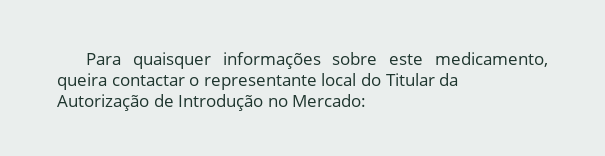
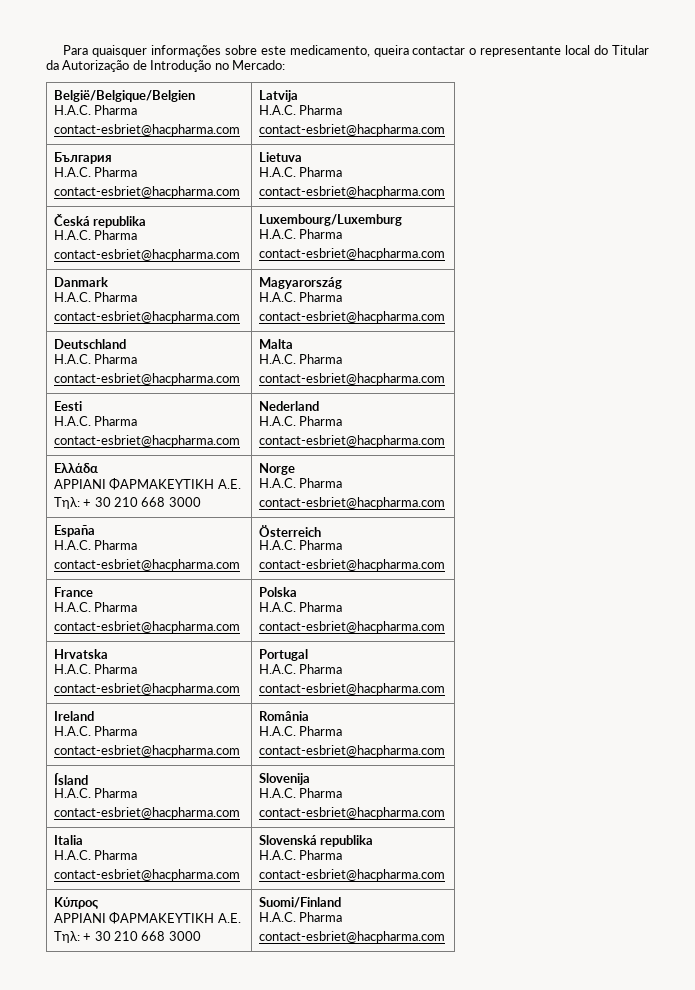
+ België/Belgique/Belgien
+ H.A.C. Pharma
+ contact-esbriet@hacpharma.com | Latvija
+ H.A.C. Pharma
+ contact-esbriet@hacpharma.com
+ България
+ H.A.C. Pharma
+ contact-esbriet@hacpharma.com | Lietuva
+ H.A.C. Pharma
+ contact-esbriet@hacpharma.com
+ Česká republika
+ H.A.C. Pharma
+ contact-esbriet@hacpharma.com | Luxembourg/Luxemburg
+ H.A.C. Pharma
+ contact-esbriet@hacpharma.com
+ Danmark
+ H.A.C. Pharma
+ contact-esbriet@hacpharma.com | Magyarország
+ H.A.C. Pharma
+ contact-esbriet@hacpharma.com
+ Deutschland
+ H.A.C. Pharma
+ contact-esbriet@hacpharma.com | Malta
+ H.A.C. Pharma
+ contact-esbriet@hacpharma.com
+ Eesti
+ H.A.C. Pharma
+ contact-esbriet@hacpharma.com | Nederland
+ H.A.C. Pharma
+ contact-esbriet@hacpharma.com
+ Ελλάδα
+ ΑΡΡΙΑΝΙ ΦΑΡΜΑΚΕΥΤΙΚΗ Α.Ε.
+ Τηλ: + 30 210 668 3000 | Norge
+ H.A.C. Pharma
+ contact-esbriet@hacpharma.com
+ España
+ H.A.C. Pharma
+ contact-esbriet@hacpharma.com | Österreich
+ H.A.C. Pharma
+ contact-esbriet@hacpharma.com
+ France
+ H.A.C. Pharma
+ contact-esbriet@hacpharma.com | Polska
+ H.A.C. Pharma
+ contact-esbriet@hacpharma.com
+ Hrvatska
+ H.A.C. Pharma
+ contact-esbriet@hacpharma.com | Portugal
+ H.A.C. Pharma
+ contact-esbriet@hacpharma.com
+ Ireland
+ H.A.C. Pharma
+ contact-esbriet@hacpharma.com | România
+ H.A.C. Pharma
+ contact-esbriet@hacpharma.com
+ Ísland
+ H.A.C. Pharma
+ contact-esbriet@hacpharma.com | Slovenija
+ H.A.C. Pharma
+ contact-esbriet@hacpharma.com
+ Italia
+ H.A.C. Pharma
+ contact-esbriet@hacpharma.com | Slovenská republika
+ H.A.C. Pharma
+ contact-esbriet@hacpharma.com
+ Kύπρος
+ ΑΡΡΙΑΝΙ ΦΑΡΜΑΚΕΥΤΙΚΗ Α.Ε.
+ Τηλ: + 30 210 668 3000 | Suomi/Finland
+ H.A.C. Pharma
+ contact-esbriet@hacpharma.com

